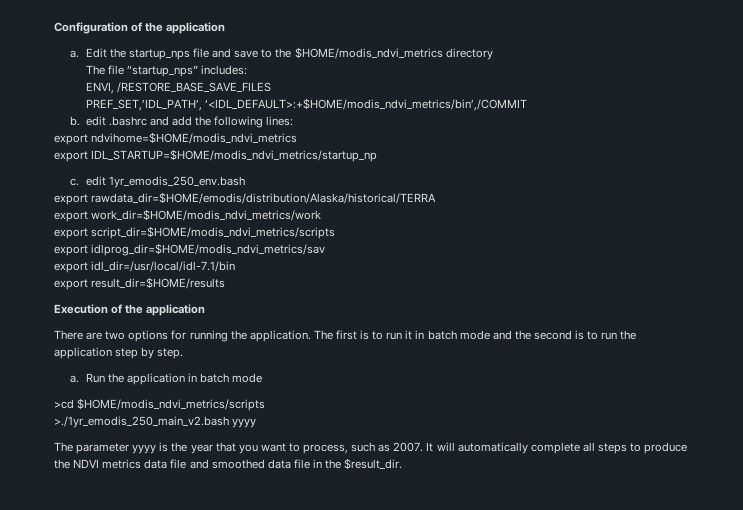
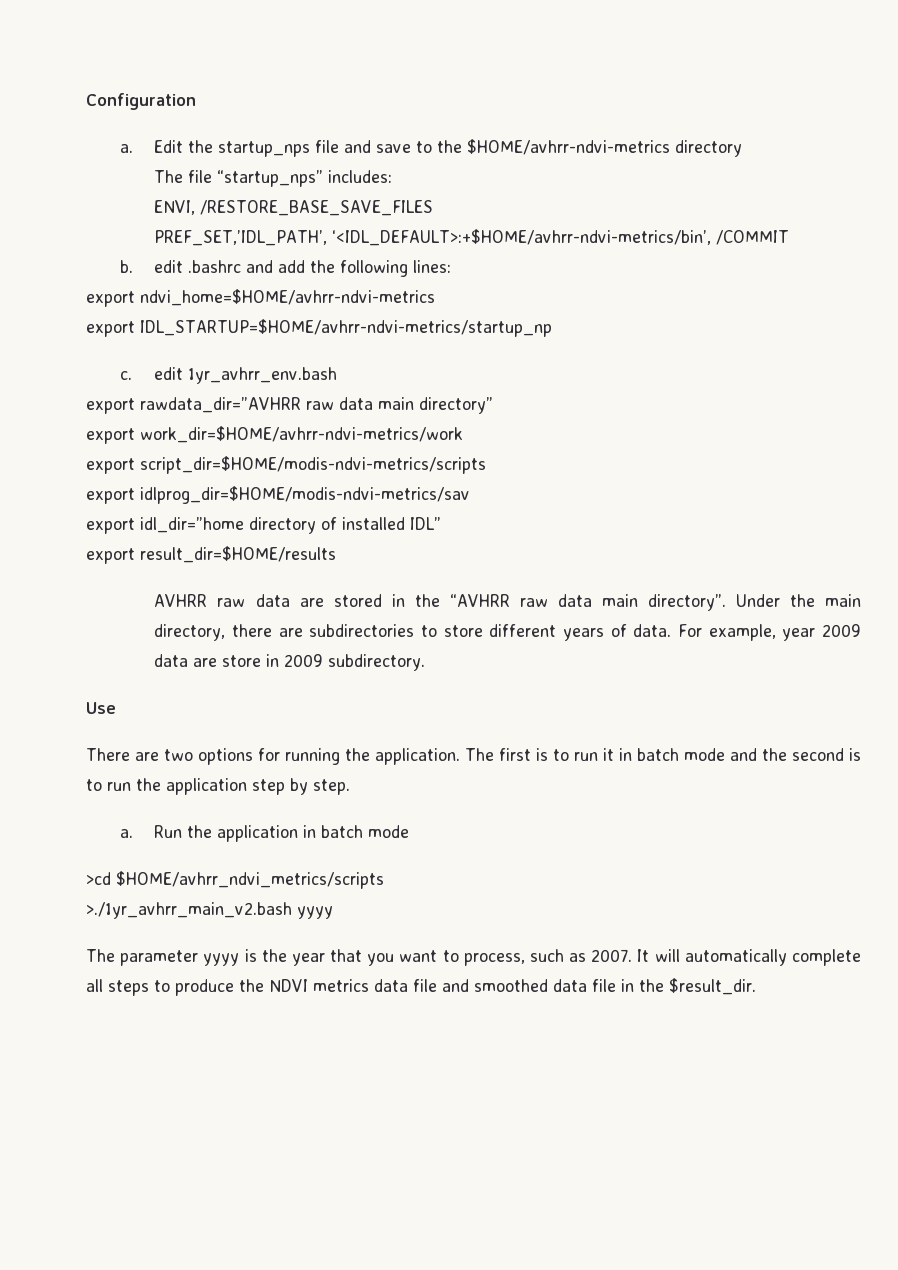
- Configuration of the application
+ Configuration
- Edit the startup_nps file and save to the $HOME/modis_ndvi_metrics directory
+ Edit the startup_nps file and save to the $HOME/avhrr-ndvi-metrics directory
- PREF_SET,’IDL_PATH’, ‘<IDL_DEFAULT>:+$HOME/modis_ndvi_metrics/bin’,/COMMIT
+ PREF_SET,’IDL_PATH’, ‘<IDL_DEFAULT>:+$HOME/avhrr-ndvi-metrics/bin’, /COMMIT
- export ndvihome=$HOME/modis_ndvi_metrics
- export IDL_STARTUP=$HOME/modis_ndvi_metrics/startup_np
+ export ndvi_home=$HOME/avhrr-ndvi-metrics
+ export IDL_STARTUP=$HOME/avhrr-ndvi-metrics/startup_np
- c. edit 1yr_emodis_250_env.bash
- export rawdata_dir=$HOME/emodis/distribution/Alaska/historical/TERRA
- export work_dir=$HOME/modis_ndvi_metrics/work
- export script_dir=$HOME/modis_ndvi_metrics/scripts
- export idlprog_dir=$HOME/modis_ndvi_metrics/sav
- export idl_dir=/usr/local/idl-7.1/bin
+ c. edit 1yr_avhrr_env.bash
+ export rawdata_dir=”AVHRR raw data main directory”
+ export work_dir=$HOME/avhrr-ndvi-metrics/work
+ export script_dir=$HOME/modis-ndvi-metrics/scripts
+ export idlprog_dir=$HOME/modis-ndvi-metrics/sav
+ export idl_dir=”home directory of installed IDL”
  export result_dir=$HOME/results
- Execution of the application
+ AVHRR raw data are stored in the “AVHRR raw data main directory”. Under the main directory, there are subdirectories to store different years of data. For example, year 2009 data are store in 2009 subdirectory.
+ Use
- >cd $HOME/modis_ndvi_metrics/scripts
- >./1yr_emodis_250_main_v2.bash yyyy
+ >cd $HOME/avhrr_ndvi_metrics/scripts
+ >./1yr_avhrr_main_v2.bash yyyy

